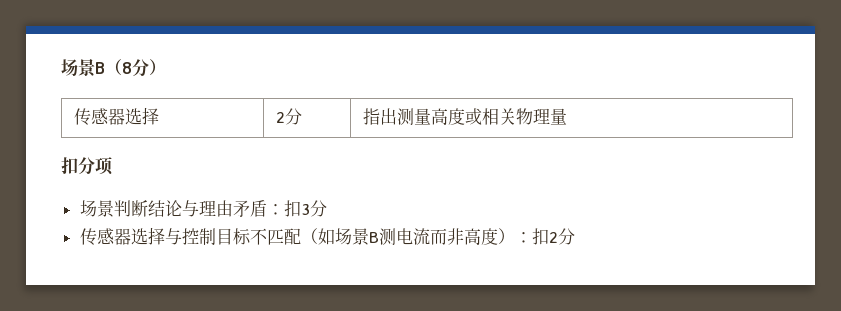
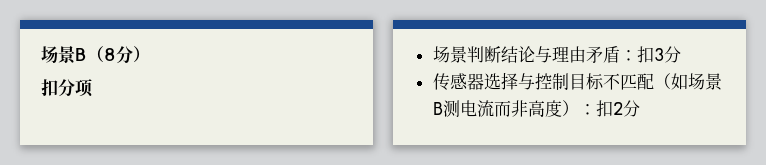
- 传感器选择 | 2分 | 指出测量高度或相关物理量

